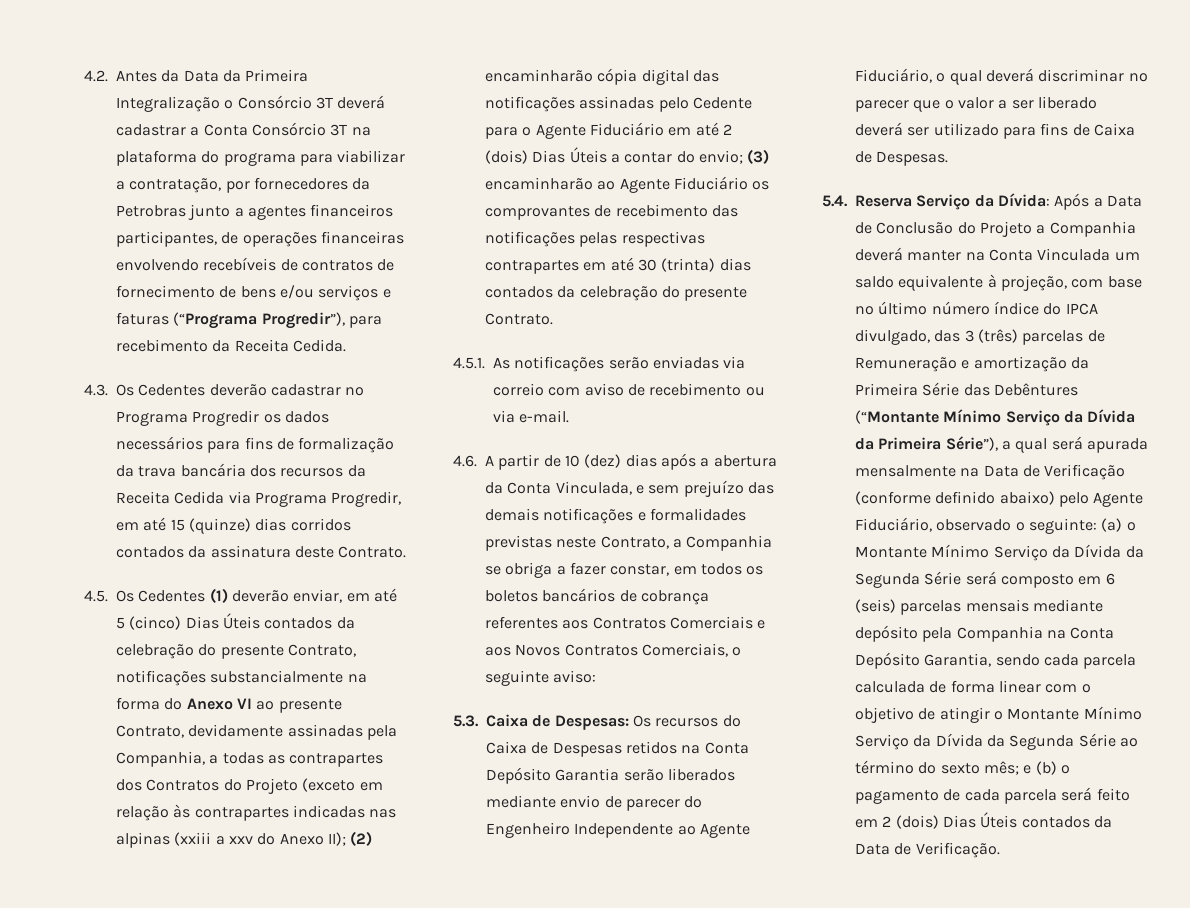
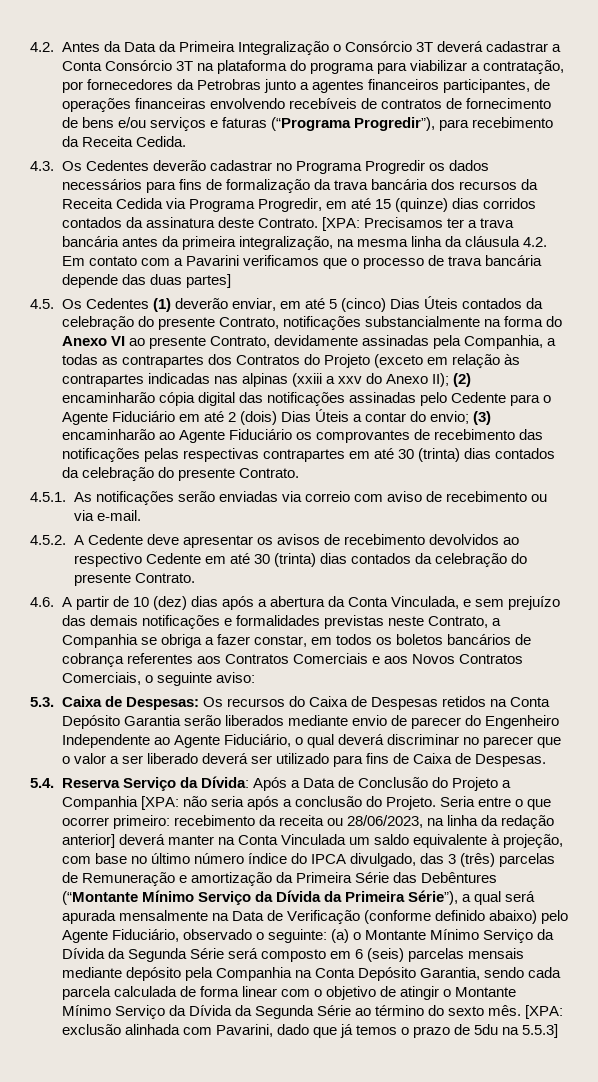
+ [XPA: Precisamos ter a trava bancária antes da primeira integralização, na mesma linha da cláusula 4.2. Em contato com a Pavarini verificamos que o processo de trava bancária depende das duas partes]
+ 4.5.2. A Cedente deve apresentar os avisos de recebimento devolvidos ao respectivo Cedente em até 30 (trinta) dias contados da celebração do presente Contrato.
- Após a Data de Conclusão do Projeto a Companhia deverá manter na Conta Vinculada um saldo equivalente à projeção, com base no último número índice do IPCA divulgado, das 3 (três) parcelas de Remuneração e amortização da Primeira Série das Debêntures (“Montante Mínimo Serviço da Dívida da Primeira Série”), a qual será apurada mensalmente na Data de Verificação (conforme definido abaixo) pelo Agente Fiduciário, observado o seguinte:
+ Após a Data de Conclusão do Projeto a Companhia [XPA: não seria após a conclusão do Projeto. Seria entre o que ocorrer primeiro: recebimento da receita ou 28/06/2023, na linha da redação anterior] deverá manter na Conta Vinculada um saldo equivalente à projeção, com base no último número índice do IPCA divulgado, das 3 (três) parcelas de Remuneração e amortização da Primeira Série das Debêntures (“Montante Mínimo Serviço da Dívida da Primeira Série”), a qual será apurada mensalmente na Data de Verificação (conforme definido abaixo) pelo Agente Fiduciário, observado o seguinte:
- (a) o Montante Mínimo Serviço da Dívida da Segunda Série será composto em 6 (seis) parcelas mensais mediante depósito pela Companhia na Conta Depósito Garantia, sendo cada parcela calculada de forma linear com o objetivo de atingir o Montante Mínimo Serviço da Dívida da Segunda Série ao término do sexto mês; e (b) o pagamento de cada parcela será feito em 2 (dois) Dias Úteis contados da Data de Verificação.
+ (a) o Montante Mínimo Serviço da Dívida da Segunda Série será composto em 6 (seis) parcelas mensais mediante depósito pela Companhia na Conta Depósito Garantia, sendo cada parcela calculada de forma linear com o objetivo de atingir o Montante Mínimo Serviço da Dívida da Segunda Série ao término do sexto mês. [XPA: exclusão alinhada com Pavarini, dado que já temos o prazo de 5du na 5.5.3]

